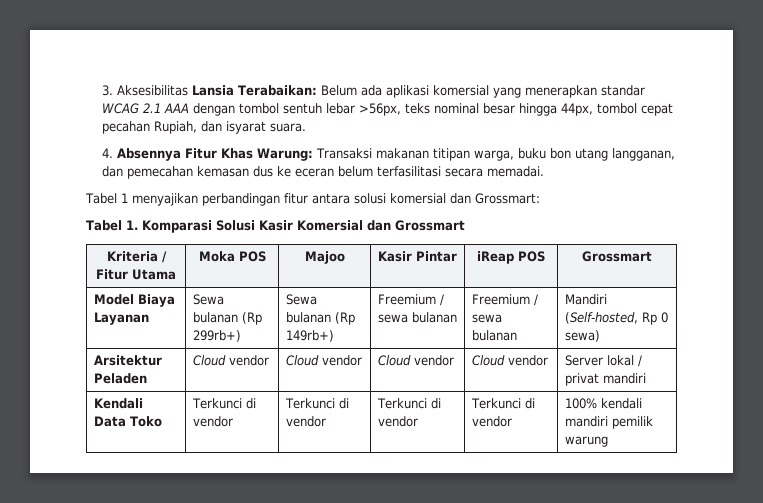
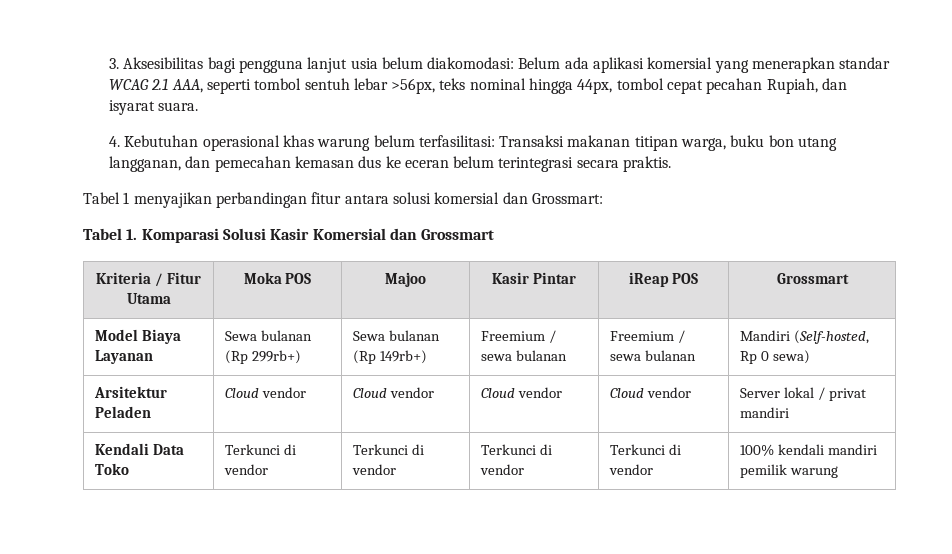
- 3. Aksesibilitas Lansia Terabaikan: Belum ada aplikasi komersial yang menerapkan standar WCAG 2.1 AAA dengan tombol sentuh lebar >56px, teks nominal besar hingga 44px, tombol cepat pecahan Rupiah, dan isyarat suara.
+ 3. Aksesibilitas bagi pengguna lanjut usia belum diakomodasi: Belum ada aplikasi komersial yang menerapkan standar WCAG 2.1 AAA, seperti tombol sentuh lebar >56px, teks nominal hingga 44px, tombol cepat pecahan Rupiah, dan isyarat suara.
- 4. Absennya Fitur Khas Warung: Transaksi makanan titipan warga, buku bon utang langganan, dan pemecahan kemasan dus ke eceran belum terfasilitasi secara memadai.
+ 4. Kebutuhan operasional khas warung belum terfasilitasi: Transaksi makanan titipan warga, buku bon utang langganan, dan pemecahan kemasan dus ke eceran belum terintegrasi secara praktis.

